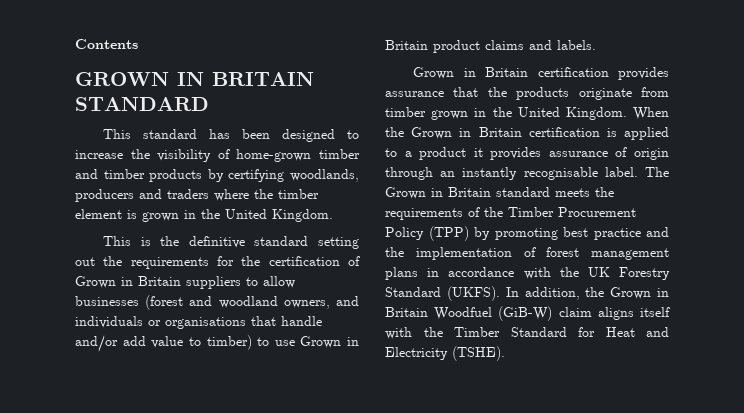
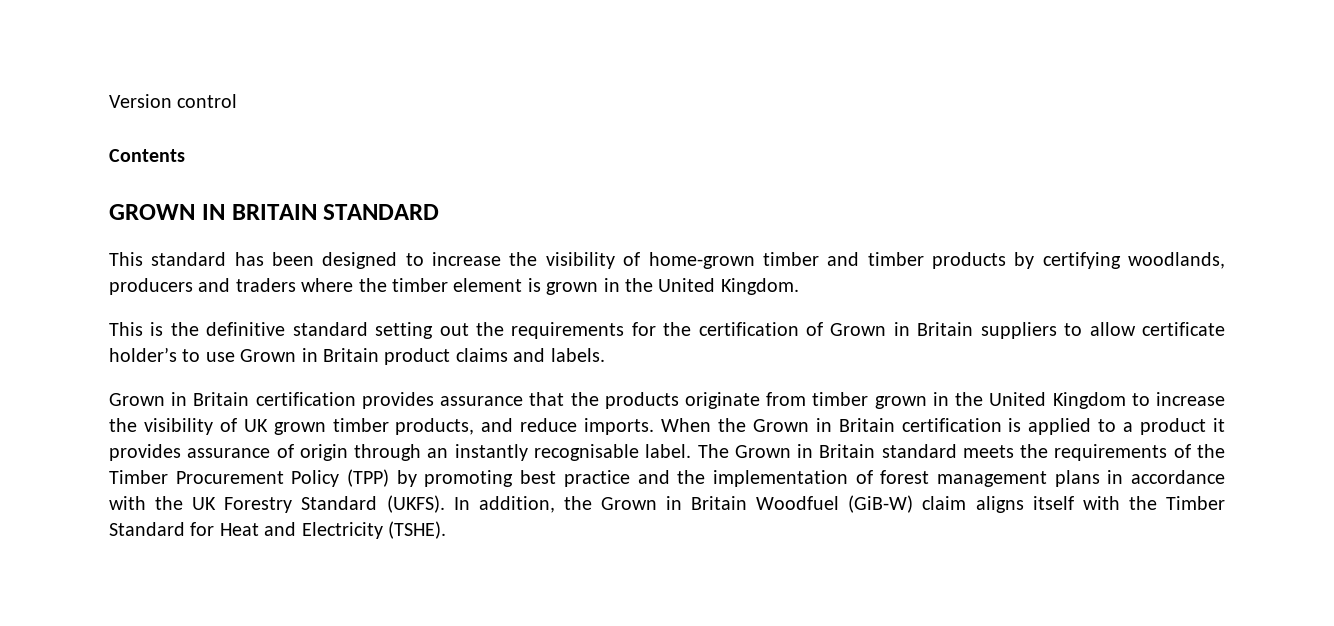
+ Version control
- This is the definitive standard setting out the requirements for the certification of Grown in Britain suppliers to allow businesses (forest and woodland owners, and individuals or organisations that handle and/or add value to timber) to use Grown in Britain product claims and labels.
+ This is the definitive standard setting out the requirements for the certification of Grown in Britain suppliers to allow certificate holder’s to use Grown in Britain product claims and labels.
- Grown in Britain certification provides assurance that the products originate from timber grown in the United Kingdom.
+ Grown in Britain certification provides assurance that the products originate from timber grown in the United Kingdom to increase the visibility of UK grown timber products, and reduce imports.

